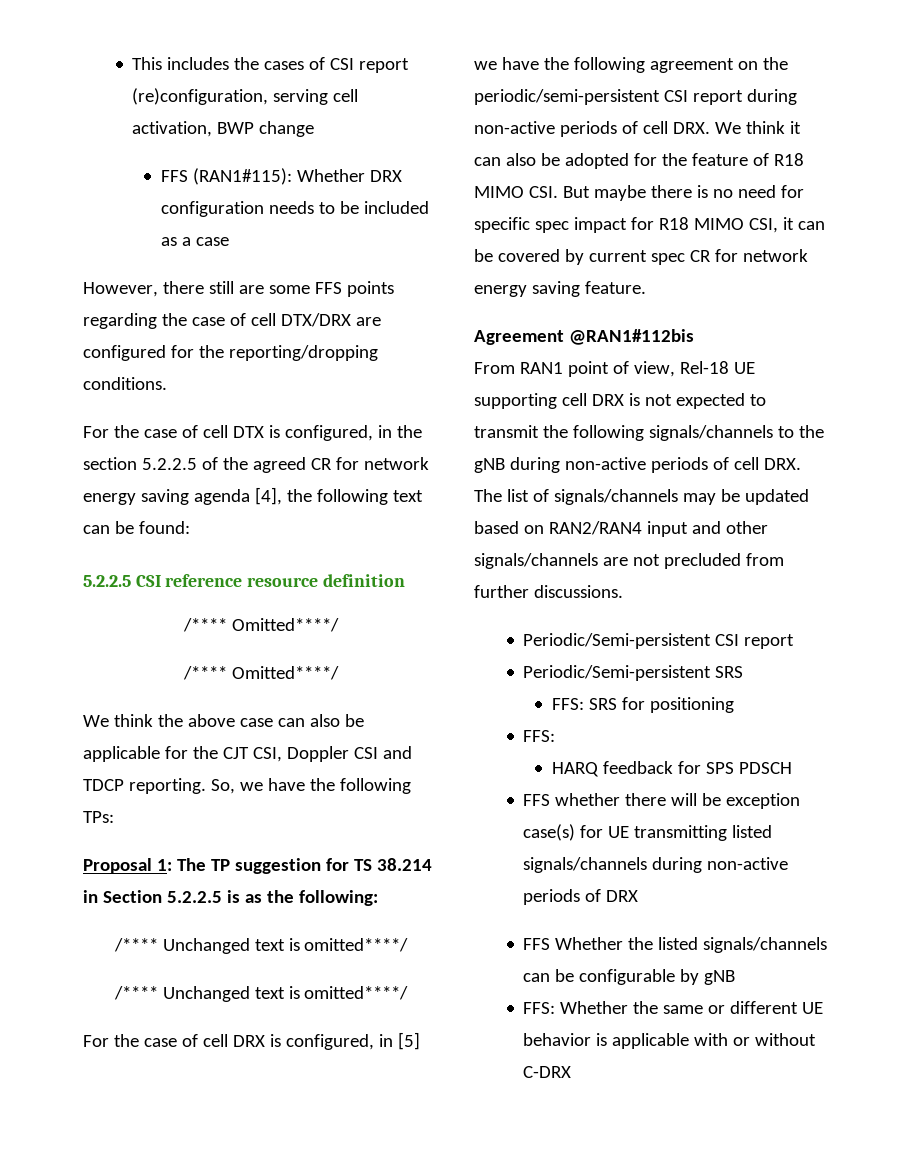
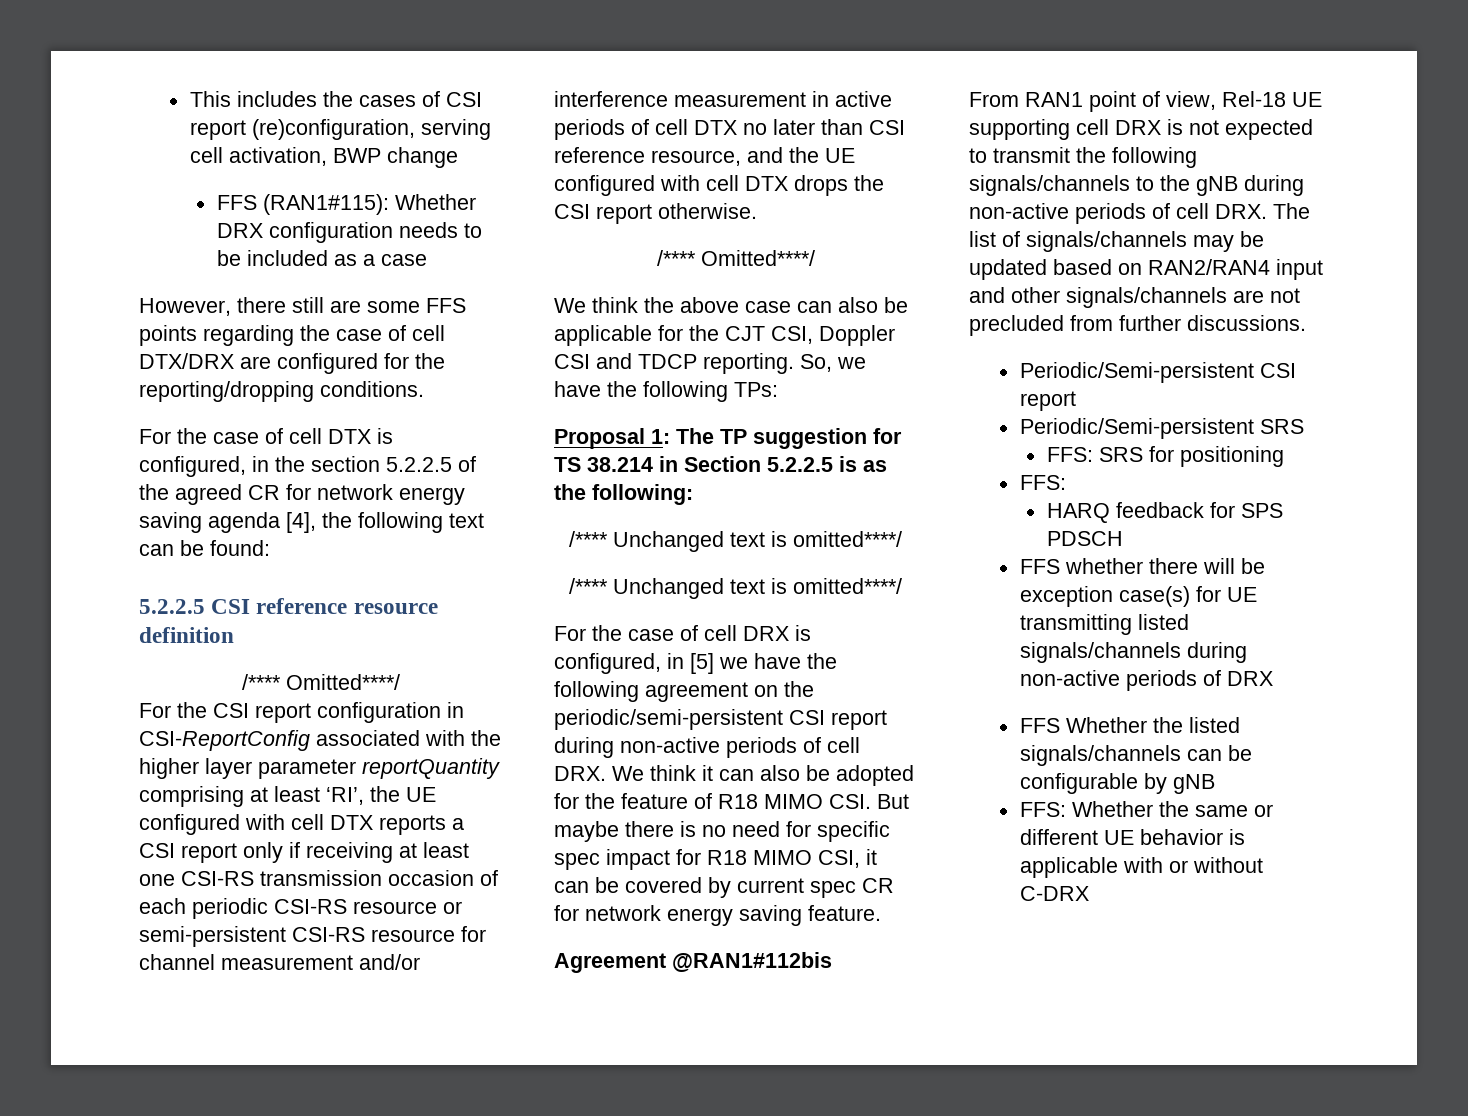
+ For the CSI report configuration in CSI-ReportConfig associated with the higher layer parameter reportQuantity comprising at least ‘RI’, the UE configured with cell DTX reports a CSI report only if receiving at least one CSI-RS transmission occasion of each periodic CSI-RS resource or semi-persistent CSI-RS resource for channel measurement and/or interference measurement in active periods of cell DTX no later than CSI reference resource, and the UE configured with cell DTX drops the CSI report otherwise.

